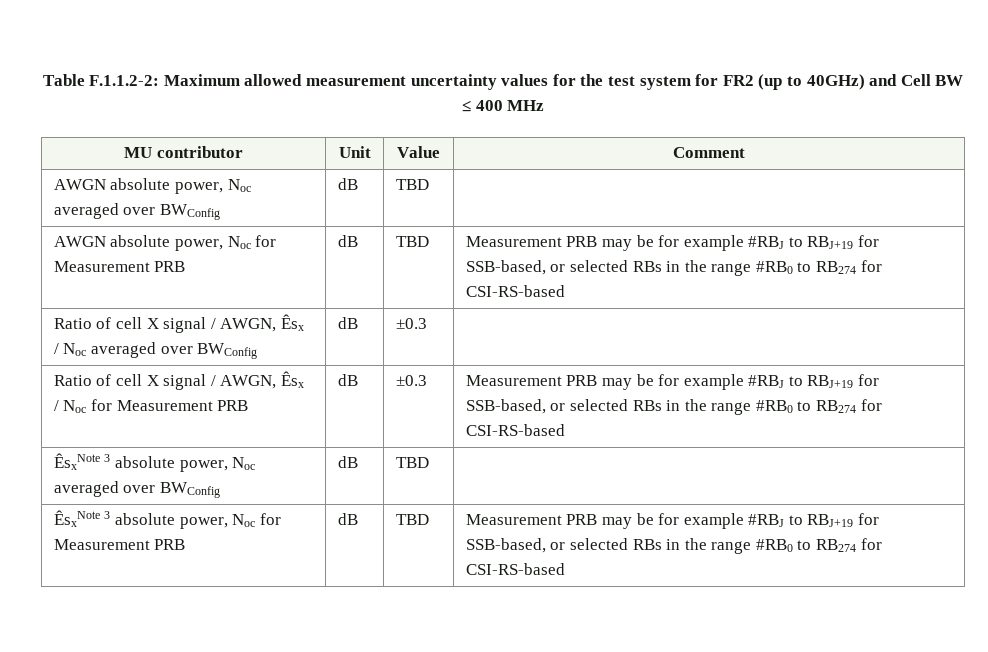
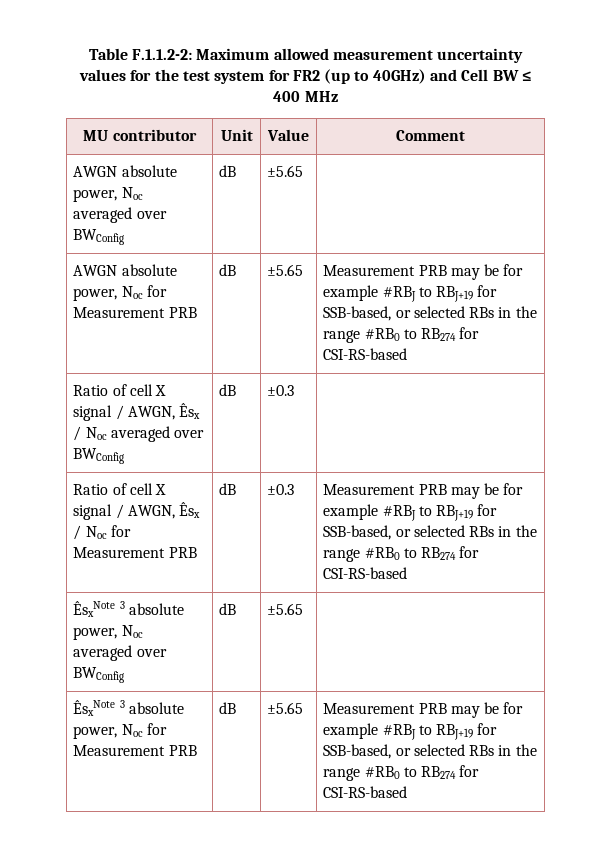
- AWGN absolute power, Noc averaged over BWConfig | dB | TBD |
+ AWGN absolute power, Noc averaged over BWConfig | dB | ±5.65 |
- AWGN absolute power, Noc for Measurement PRB | dB | TBD | Measurement PRB may be for example #RBJ to RBJ+19 for SSB-based, or selected RBs in the range #RB0 to RB274 for CSI-RS-based
+ AWGN absolute power, Noc for Measurement PRB | dB | ±5.65 | Measurement PRB may be for example #RBJ to RBJ+19 for SSB-based, or selected RBs in the range #RB0 to RB274 for CSI-RS-based
- ÊsxNote 3 absolute power, Noc averaged over BWConfig | dB | TBD |
+ ÊsxNote 3 absolute power, Noc averaged over BWConfig | dB | ±5.65 |
- ÊsxNote 3 absolute power, Noc for Measurement PRB | dB | TBD | Measurement PRB may be for example #RBJ to RBJ+19 for SSB-based, or selected RBs in the range #RB0 to RB274 for CSI-RS-based
+ ÊsxNote 3 absolute power, Noc for Measurement PRB | dB | ±5.65 | Measurement PRB may be for example #RBJ to RBJ+19 for SSB-based, or selected RBs in the range #RB0 to RB274 for CSI-RS-based

